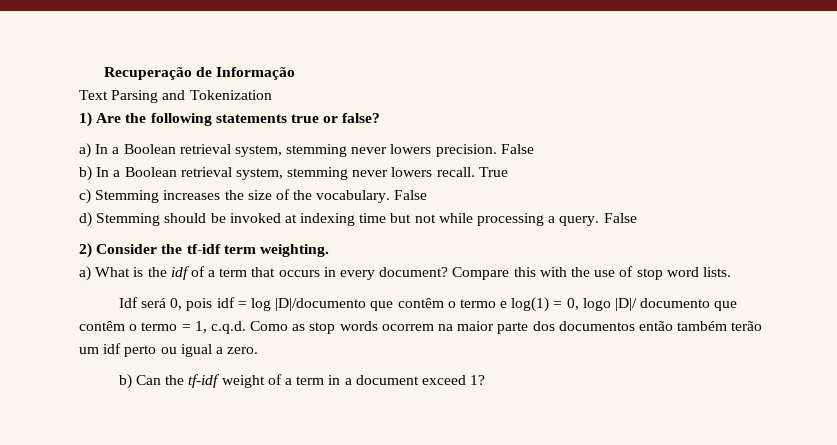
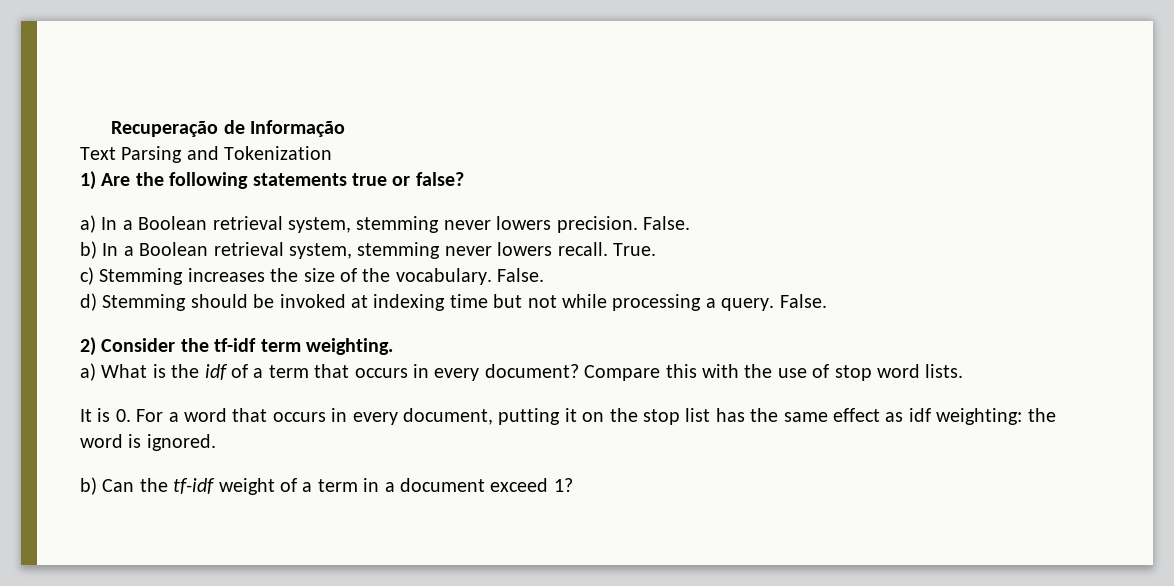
- a) In a Boolean retrieval system, stemming never lowers precision. False
+ a) In a Boolean retrieval system, stemming never lowers precision. False.
- True
+ True.
- c) Stemming increases the size of the vocabulary. False
+ c) Stemming increases the size of the vocabulary. False.
- d) Stemming should be invoked at indexing time but not while processing a query. False
+ d) Stemming should be invoked at indexing time but not while processing a query. False.
- Idf será 0, pois idf = log |D|/documento que contêm o termo e log(1) = 0, logo |D|/ documento que contêm o termo = 1, c.q.d. Como as stop words ocorrem na maior parte dos documentos então também terão um idf perto ou igual a zero.
+ It is 0. For a word that occurs in every document, putting it on the stop list has the same effect as idf weighting: the word is ignored.

